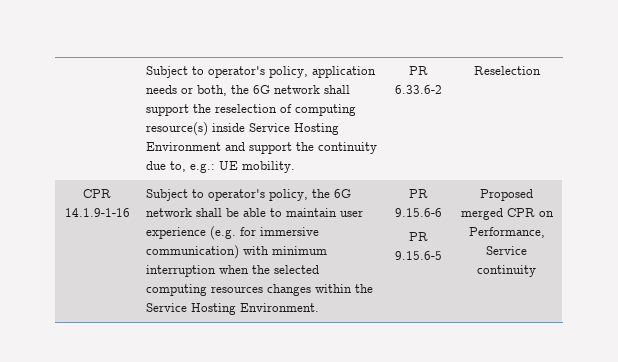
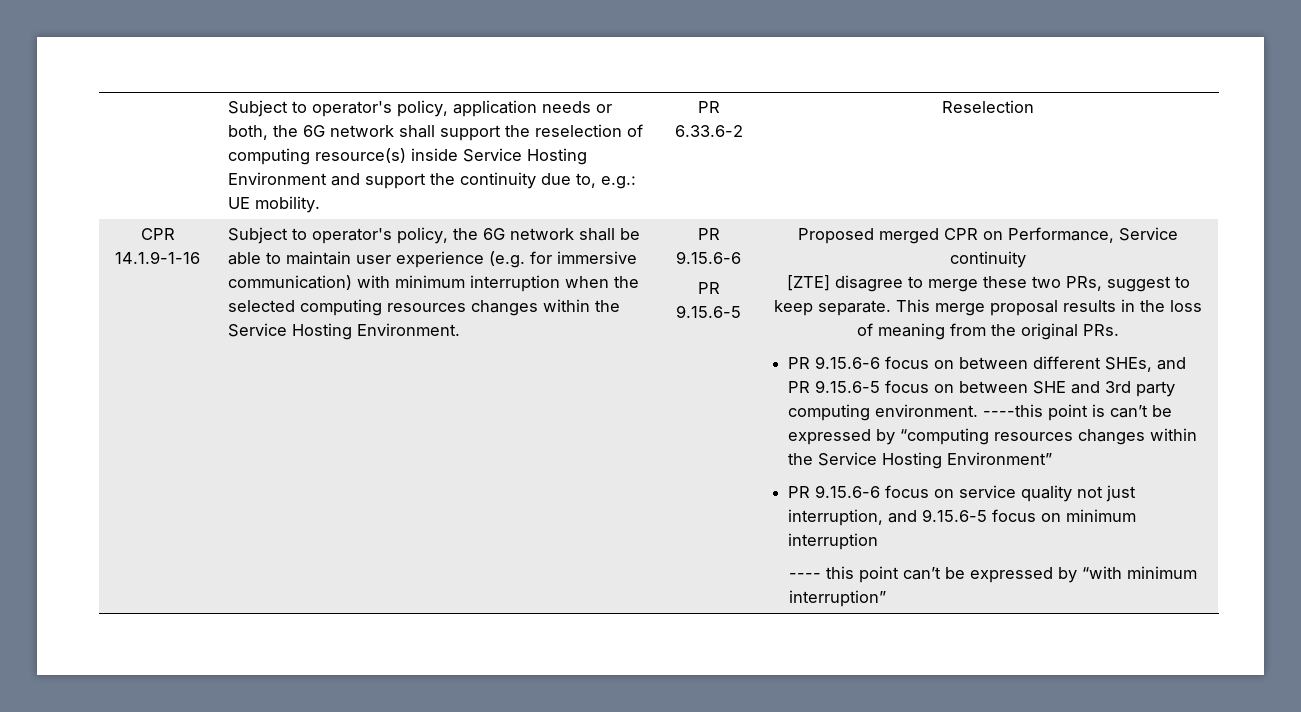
+ [ZTE] disagree to merge these two PRs, suggest to keep separate. This merge proposal results in the loss of meaning from the original PRs.
+ PR 9.15.6-6 focus on between different SHEs, and PR 9.15.6-5 focus on between SHE and 3rd party computing environment. ----this point is can’t be expressed by “computing resources changes within the Service Hosting Environment”
+ PR 9.15.6-6 focus on service quality not just interruption, and 9.15.6-5 focus on minimum interruption
+ ---- this point can’t be expressed by “with minimum interruption”

